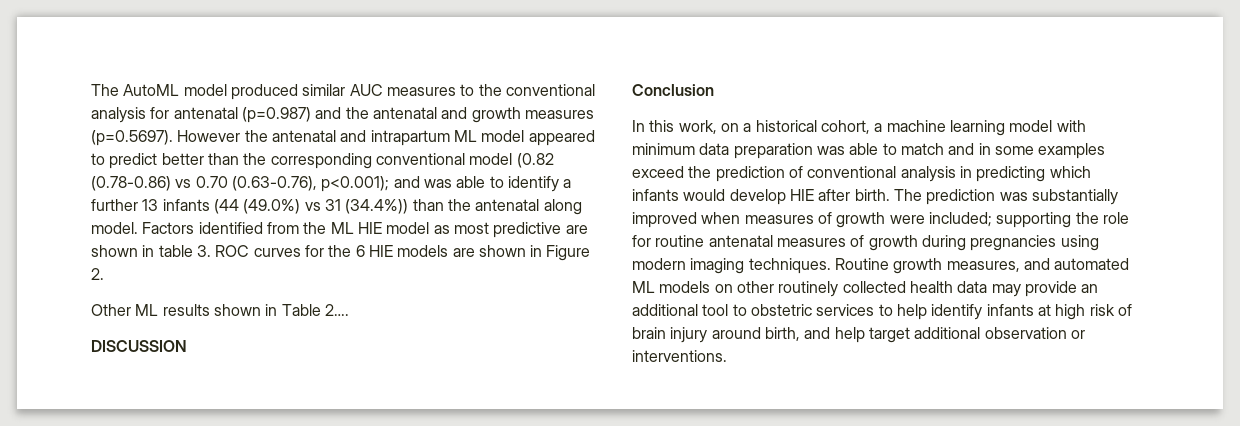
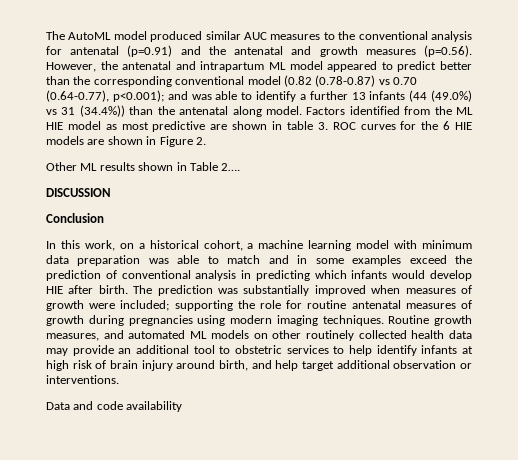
- The AutoML model produced similar AUC measures to the conventional analysis for antenatal (p=0.987) and the antenatal and growth measures (p=0.5697). However the antenatal and intrapartum ML model appeared to predict better than the corresponding conventional model (0.82 (0.78-0.86) vs 0.70 (0.63-0.76), p<0.001); and was able to identify a further 13 infants (44 (49.0%) vs 31 (34.4%)) than the antenatal along model.
+ The AutoML model produced similar AUC measures to the conventional analysis for antenatal (p=0.91) and the antenatal and growth measures (p=0.56). However, the antenatal and intrapartum ML model appeared to predict better than the corresponding conventional model (0.82 (0.78-0.87) vs 0.70 (0.64-0.77), p<0.001); and was able to identify a further 13 infants (44 (49.0%) vs 31 (34.4%)) than the antenatal along model.
+ Data and code availability

